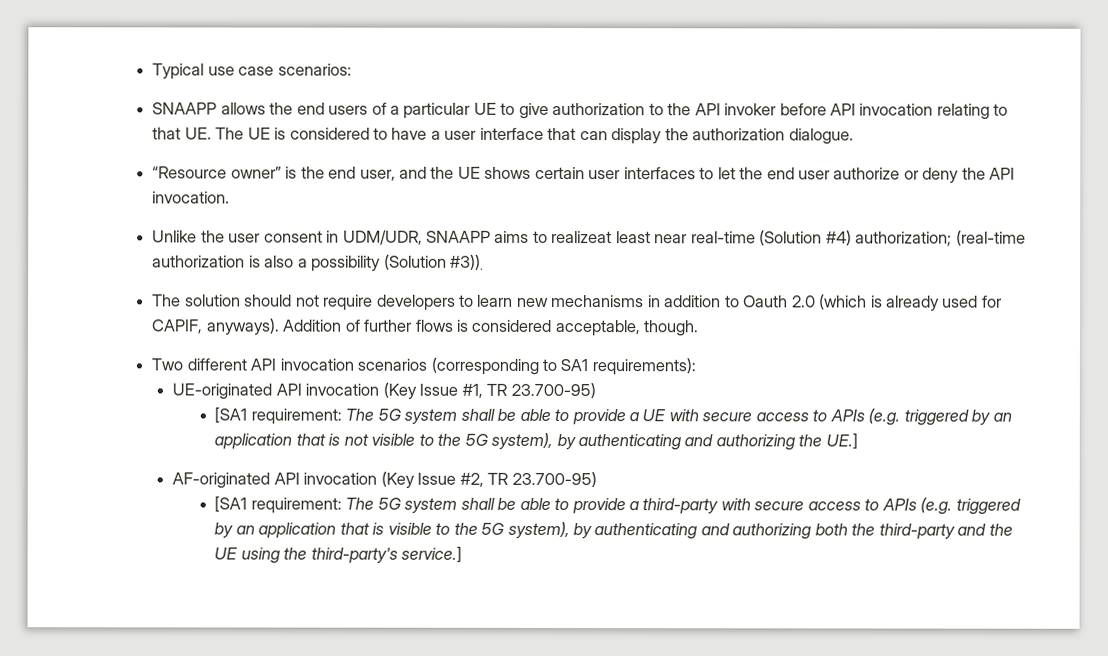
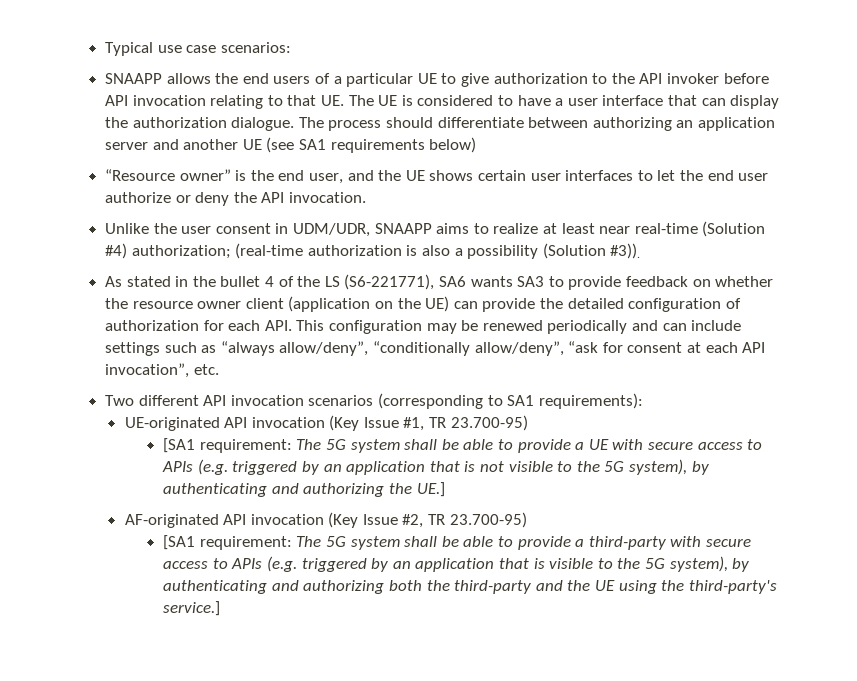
+ The process should differentiate between authorizing an application server and another UE (see SA1 requirements below)
- Unlike the user consent in UDM/UDR, SNAAPP aims to realizeat least near real-time (Solution #4) authorization; (real-time authorization is also a possibility (Solution #3)).
+ Unlike the user consent in UDM/UDR, SNAAPP aims to realize at least near real-time (Solution #4) authorization; (real-time authorization is also a possibility (Solution #3)).
- The solution should not require developers to learn new mechanisms in addition to Oauth 2.0 (which is already used for CAPIF, anyways). Addition of further flows is considered acceptable, though.
+ As stated in the bullet 4 of the LS (S6-221771), SA6 wants SA3 to provide feedback on whether the resource owner client (application on the UE) can provide the detailed configuration of authorization for each API. This configuration may be renewed periodically and can include settings such as “always allow/deny”, “conditionally allow/deny”, “ask for consent at each API invocation”, etc.

